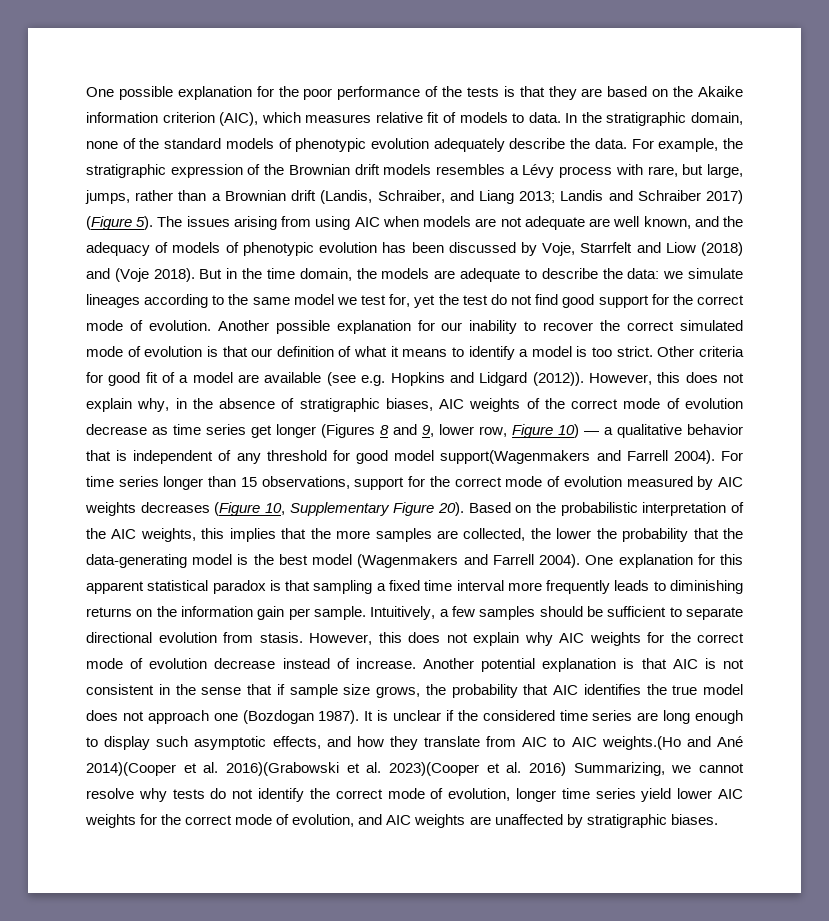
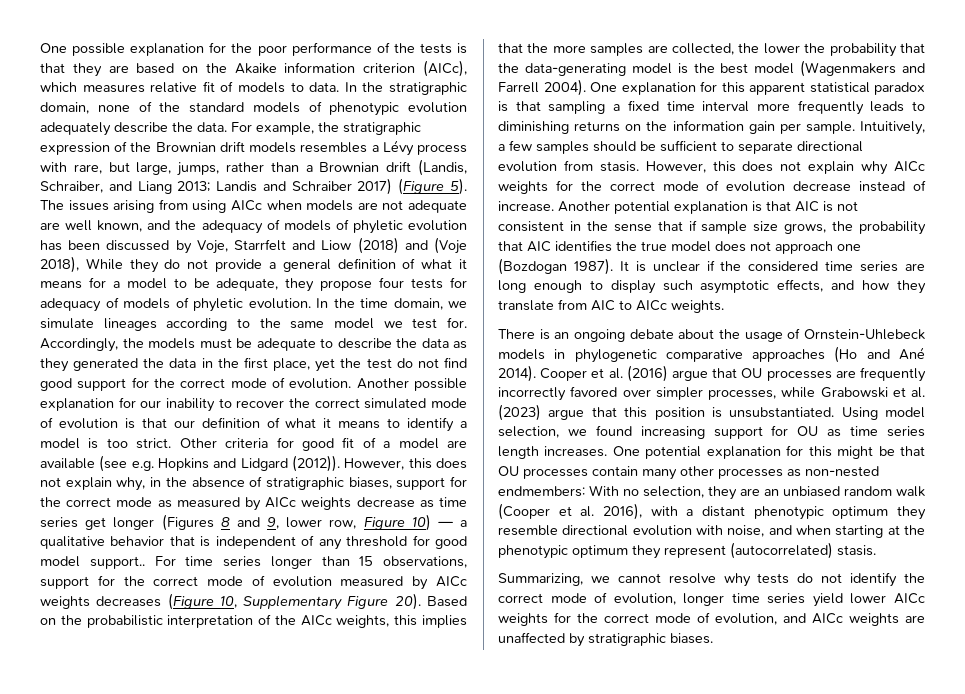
- One possible explanation for the poor performance of the tests is that they are based on the Akaike information criterion (AIC), which measures relative fit of models to data.
+ One possible explanation for the poor performance of the tests is that they are based on the Akaike information criterion (AICc), which measures relative fit of models to data.
- The issues arising from using AIC when models are not adequate are well known, and the adequacy of models of phenotypic evolution has been discussed by Voje, Starrfelt and Liow (2018) and (Voje 2018). But in the time domain, the models are adequate to describe the data: we simulate lineages according to the same model we test for, yet the test do not find good support for the correct mode of evolution.
+ The issues arising from using AICc when models are not adequate are well known, and the adequacy of models of phyletic evolution has been discussed by Voje, Starrfelt and Liow (2018) and (Voje 2018), While they do not provide a general definition of what it means for a model to be adequate, they propose four tests for adequacy of models of phyletic evolution. In the time domain, we simulate lineages according to the same model we test for. Accordingly, the models must be adequate to describe the data as they generated the data in the first place, yet the test do not find good support for the correct mode of evolution.
- However, this does not explain why, in the absence of stratigraphic biases, AIC weights of the correct mode of evolution decrease as time series get longer (Figures 8 and 9, lower row, Figure 10) — a qualitative behavior that is independent of any threshold for good model support(Wagenmakers and Farrell 2004).
+ However, this does not explain why, in the absence of stratigraphic biases, support for the correct mode as measured by AICc weights decrease as time series get longer (Figures 8 and 9, lower row, Figure 10) — a qualitative behavior that is independent of any threshold for good model support..
- For time series longer than 15 observations, support for the correct mode of evolution measured by AIC weights decreases (Figure 10, Supplementary Figure 20).
+ For time series longer than 15 observations, support for the correct mode of evolution measured by AICc weights decreases (Figure 10, Supplementary Figure 20).
- Based on the probabilistic interpretation of the AIC weights, this implies that the more samples are collected, the lower the probability that the data-generating model is the best model (Wagenmakers and Farrell 2004).
+ Based on the probabilistic interpretation of the AICc weights, this implies that the more samples are collected, the lower the probability that the data-generating model is the best model (Wagenmakers and Farrell 2004).
- However, this does not explain why AIC weights for the correct mode of evolution decrease instead of increase.
+ However, this does not explain why AICc weights for the correct mode of evolution decrease instead of increase.
- It is unclear if the considered time series are long enough to display such asymptotic effects, and how they translate from AIC to AIC weights.(Ho and Ané 2014)(Cooper et al. 2016)(Grabowski et al. 2023)(Cooper et al. 2016) Summarizing, we cannot resolve why tests do not identify the correct mode of evolution, longer time series yield lower AIC weights for the correct mode of evolution, and AIC weights are unaffected by stratigraphic biases.
+ It is unclear if the considered time series are long enough to display such asymptotic effects, and how they translate from AIC to AICc weights.
+ There is an ongoing debate about the usage of Ornstein-Uhlebeck models in phylogenetic comparative approaches (Ho and Ané 2014). Cooper et al. (2016) argue that OU processes are frequently incorrectly favored over simpler processes, while Grabowski et al. (2023) argue that this position is unsubstantiated. Using model selection, we found increasing support for OU as time series length increases. One potential explanation for this might be that OU processes contain many other processes as non-nested endmembers: With no selection, they are an unbiased random walk (Cooper et al. 2016), with a distant phenotypic optimum they resemble directional evolution with noise, and when starting at the phenotypic optimum they represent (autocorrelated) stasis.
+ Summarizing, we cannot resolve why tests do not identify the correct mode of evolution, longer time series yield lower AICc weights for the correct mode of evolution, and AICc weights are unaffected by stratigraphic biases.

